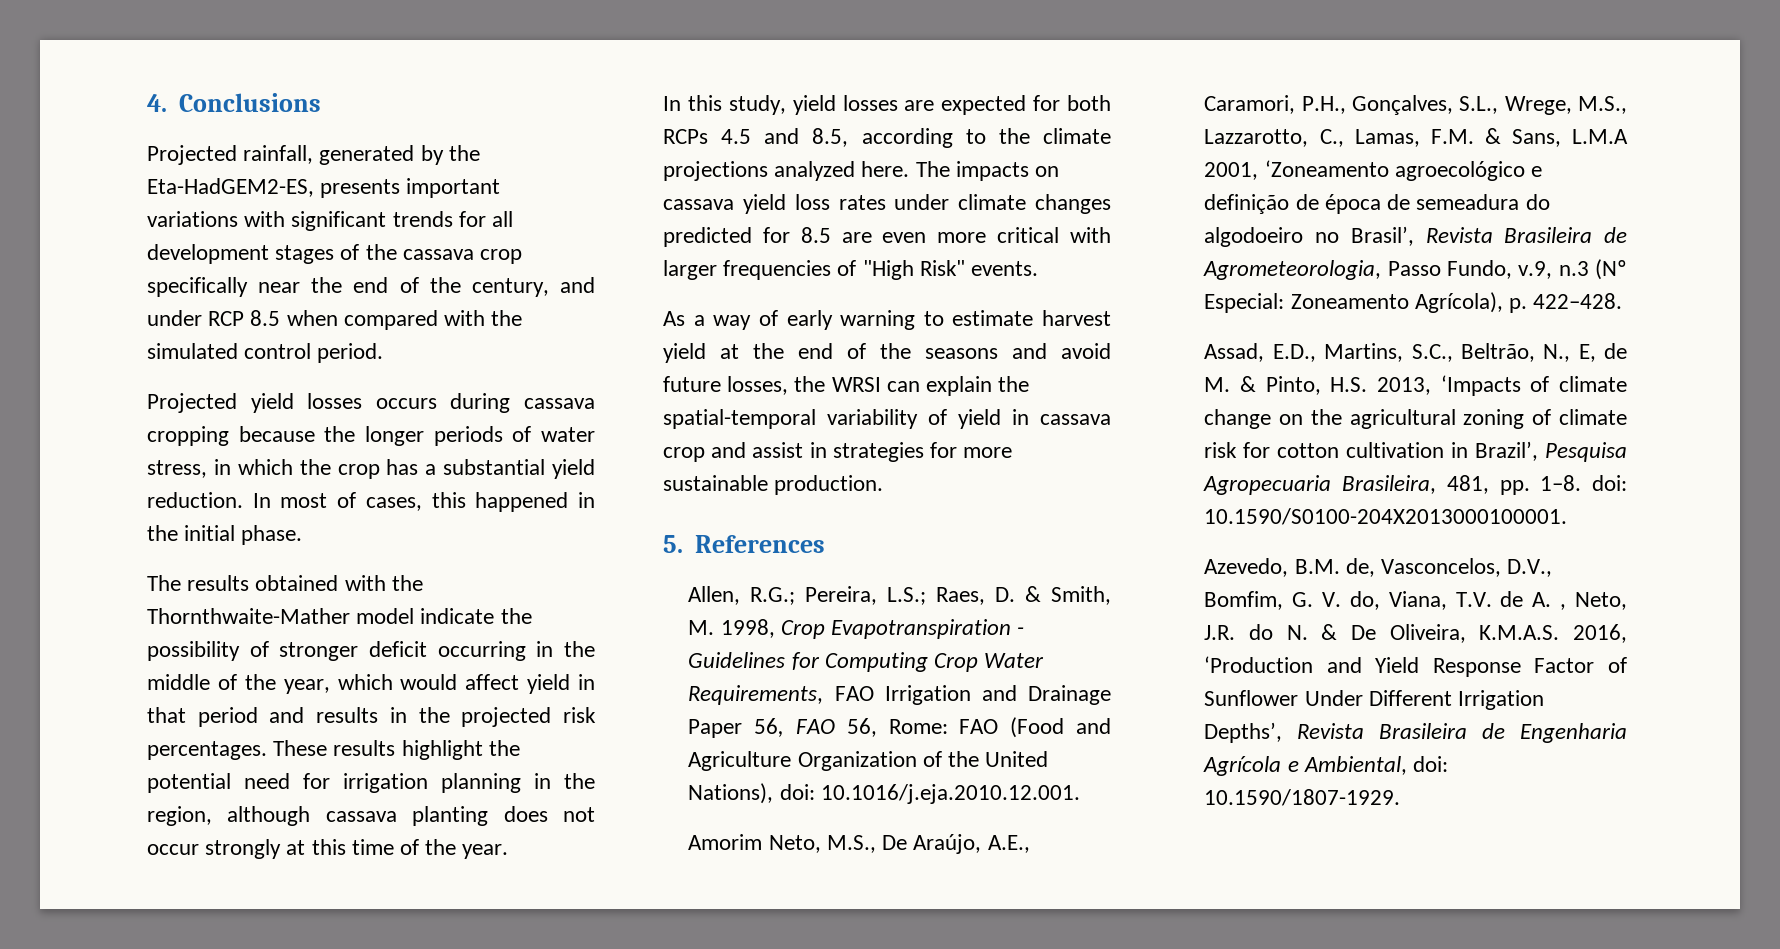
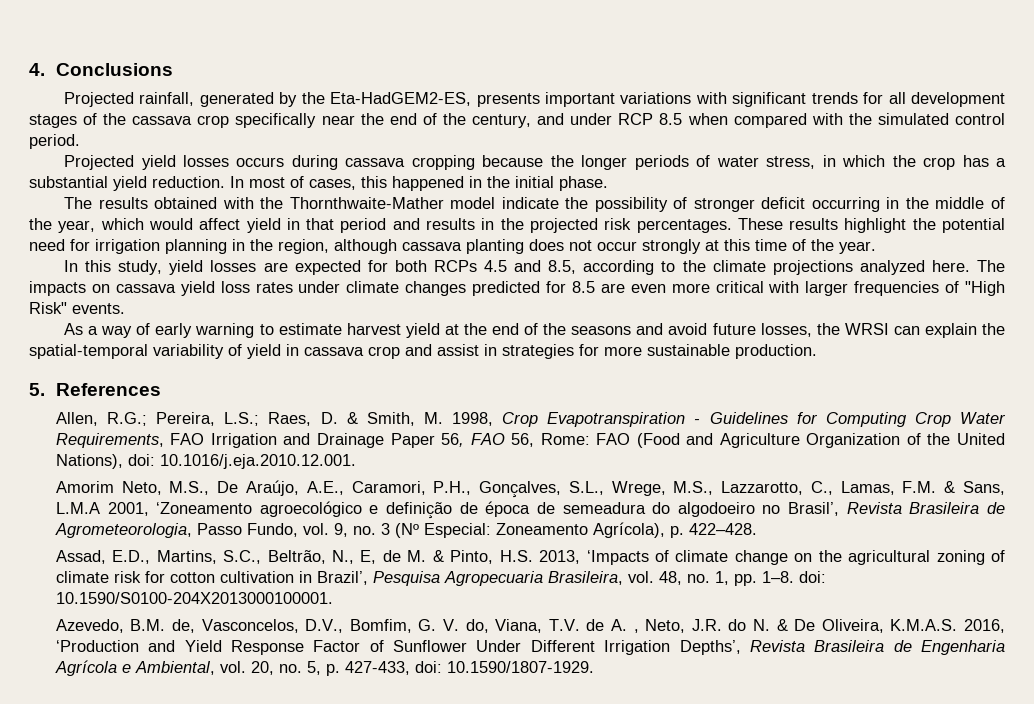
- Amorim Neto, M.S., De Araújo, A.E., Caramori, P.H., Gonçalves, S.L., Wrege, M.S., Lazzarotto, C., Lamas, F.M. & Sans, L.M.A 2001, ‘Zoneamento agroecológico e definição de época de semeadura do algodoeiro no Brasil’, Revista Brasileira de Agrometeorologia, Passo Fundo, v.9, n.3 (Nº Especial: Zoneamento Agrícola), p. 422–428.
+ Amorim Neto, M.S., De Araújo, A.E., Caramori, P.H., Gonçalves, S.L., Wrege, M.S., Lazzarotto, C., Lamas, F.M. & Sans, L.M.A 2001, ‘Zoneamento agroecológico e definição de época de semeadura do algodoeiro no Brasil’, Revista Brasileira de Agrometeorologia, Passo Fundo, vol. 9, no. 3 (Nº Especial: Zoneamento Agrícola), p. 422–428.
- Assad, E.D., Martins, S.C., Beltrão, N., E, de M. & Pinto, H.S. 2013, ‘Impacts of climate change on the agricultural zoning of climate risk for cotton cultivation in Brazil’, Pesquisa Agropecuaria Brasileira, 481, pp. 1–8. doi: 10.1590/S0100-204X2013000100001.
+ Assad, E.D., Martins, S.C., Beltrão, N., E, de M. & Pinto, H.S. 2013, ‘Impacts of climate change on the agricultural zoning of climate risk for cotton cultivation in Brazil’, Pesquisa Agropecuaria Brasileira, vol. 48, no. 1, pp. 1–8. doi: 10.1590/S0100-204X2013000100001.
- Azevedo, B.M. de, Vasconcelos, D.V., Bomfim, G. V. do, Viana, T.V. de A. , Neto, J.R. do N. & De Oliveira, K.M.A.S. 2016, ‘Production and Yield Response Factor of Sunflower Under Different Irrigation Depths’, Revista Brasileira de Engenharia Agrícola e Ambiental, doi: 10.1590/1807-1929.
+ Azevedo, B.M. de, Vasconcelos, D.V., Bomfim, G. V. do, Viana, T.V. de A. , Neto, J.R. do N. & De Oliveira, K.M.A.S. 2016, ‘Production and Yield Response Factor of Sunflower Under Different Irrigation Depths’, Revista Brasileira de Engenharia Agrícola e Ambiental, vol. 20, no. 5, p. 427-433, doi: 10.1590/1807-1929.

